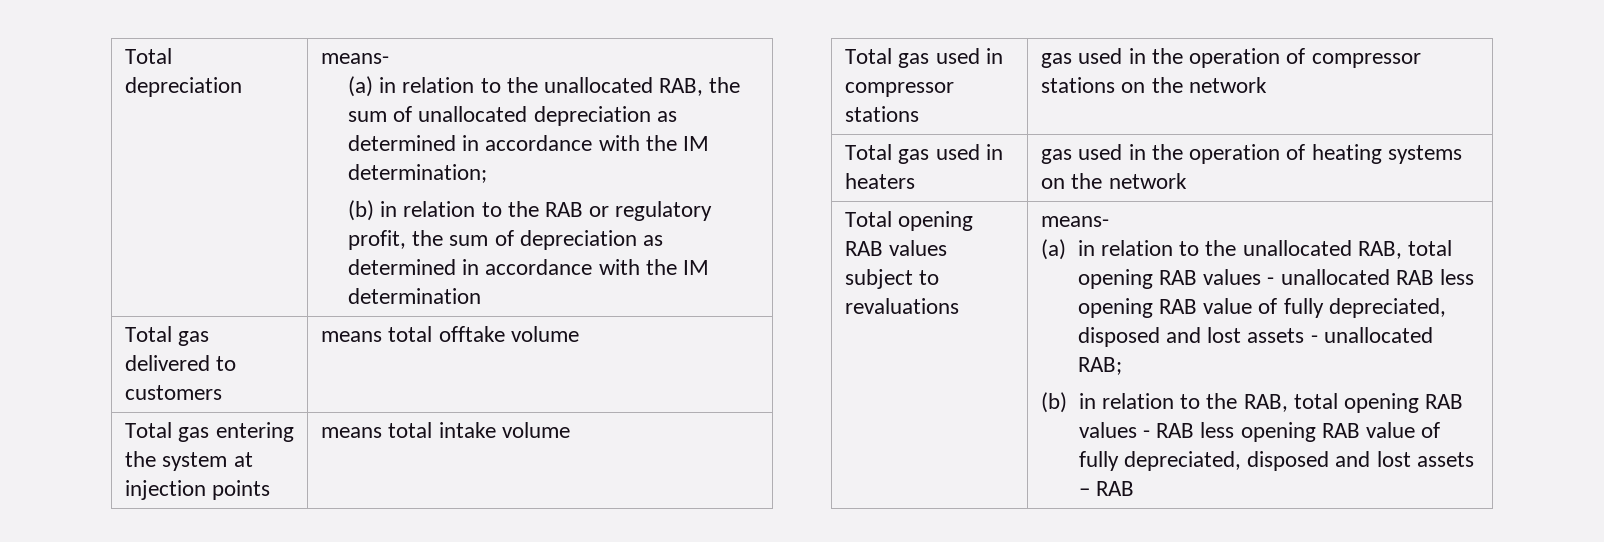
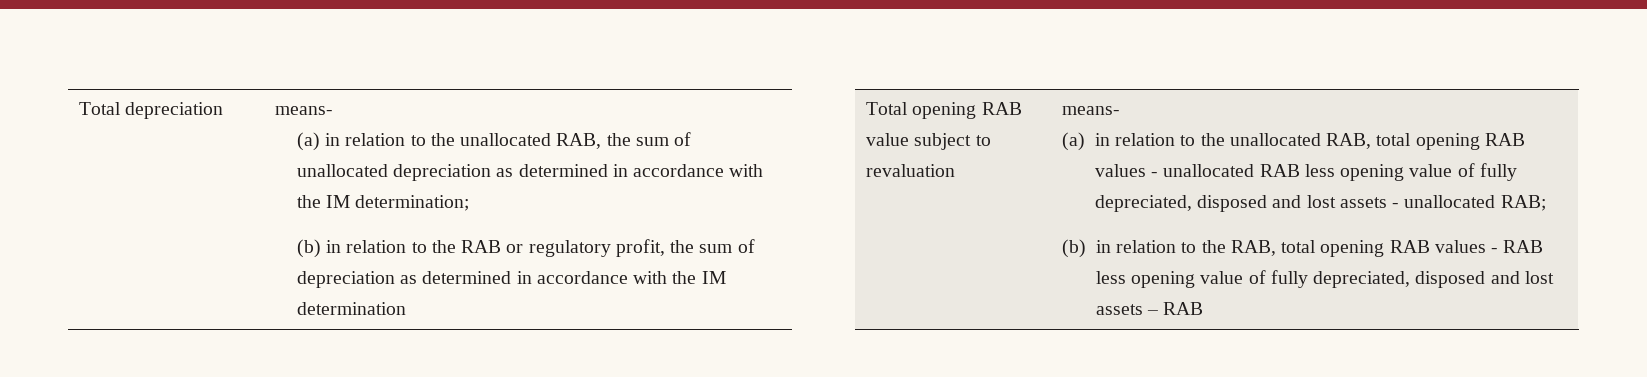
- Total gas delivered to customers | means total offtake volume
- Total gas entering the system at injection points | means total intake volume
- Total gas used in compressor stations | gas used in the operation of compressor stations on the network
- Total gas used in heaters | gas used in the operation of heating systems on the network
- Total opening RAB values subject to revaluations
+ Total opening RAB value subject to revaluation
- (a) in relation to the unallocated RAB, total opening RAB values - unallocated RAB less opening RAB value of fully depreciated, disposed and lost assets - unallocated RAB;
+ (a) in relation to the unallocated RAB, total opening RAB values - unallocated RAB less opening value of fully depreciated, disposed and lost assets - unallocated RAB;
- (b) in relation to the RAB, total opening RAB values - RAB less opening RAB value of fully depreciated, disposed and lost assets – RAB
+ (b) in relation to the RAB, total opening RAB values - RAB less opening value of fully depreciated, disposed and lost assets – RAB

